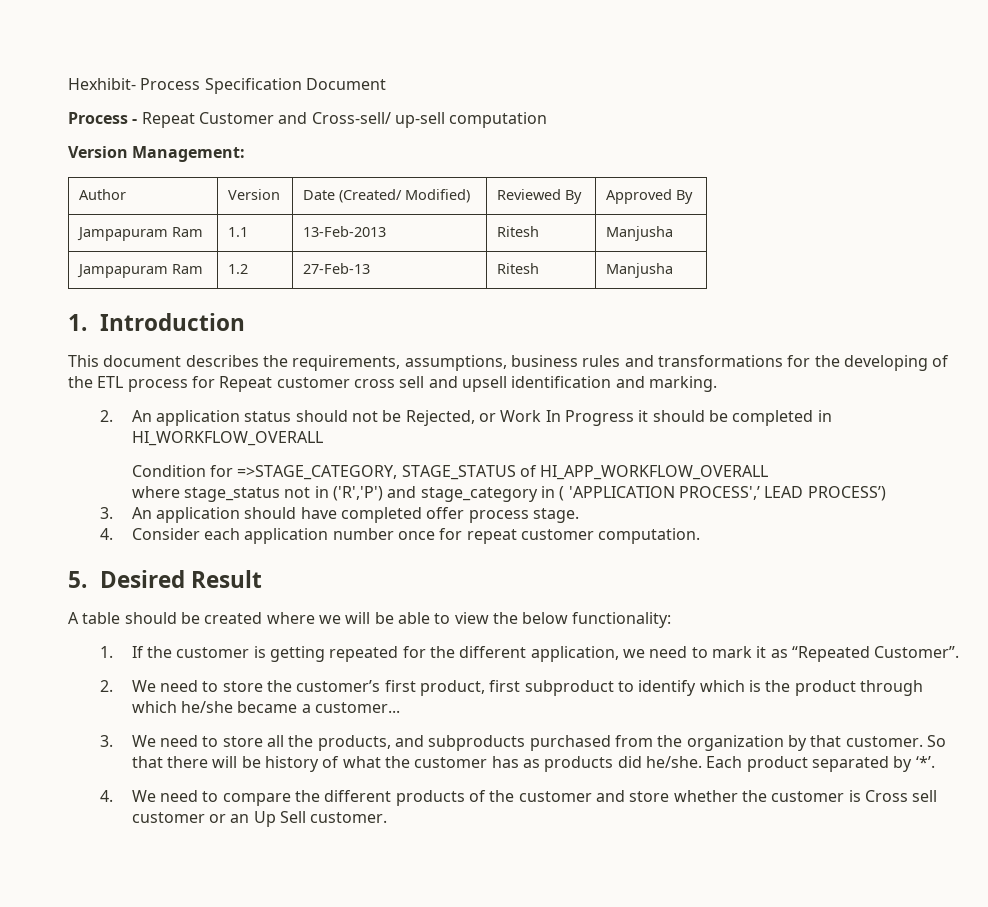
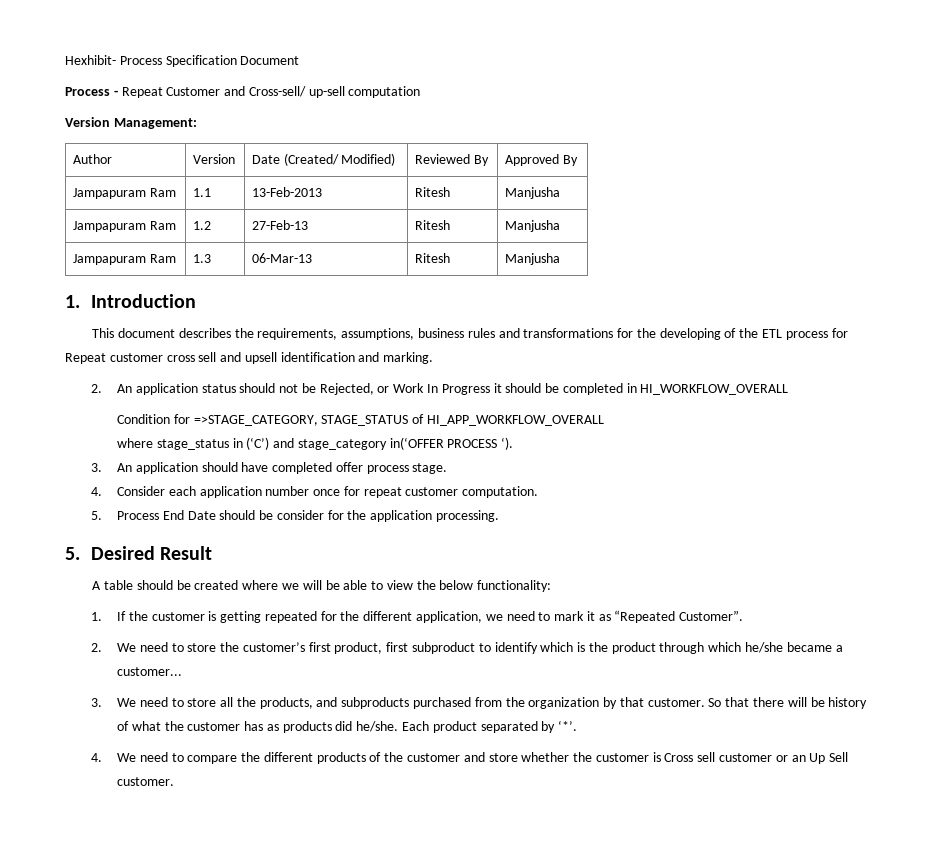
+ Jampapuram Ram | 1.3 | 06-Mar-13 | Ritesh | Manjusha
- where stage_status not in ('R','P') and stage_category in ( 'APPLICATION PROCESS',’ LEAD PROCESS’)
+ where stage_status in (‘C’) and stage_category in(‘OFFER PROCESS ‘).
+ 5. Process End Date should be consider for the application processing.

